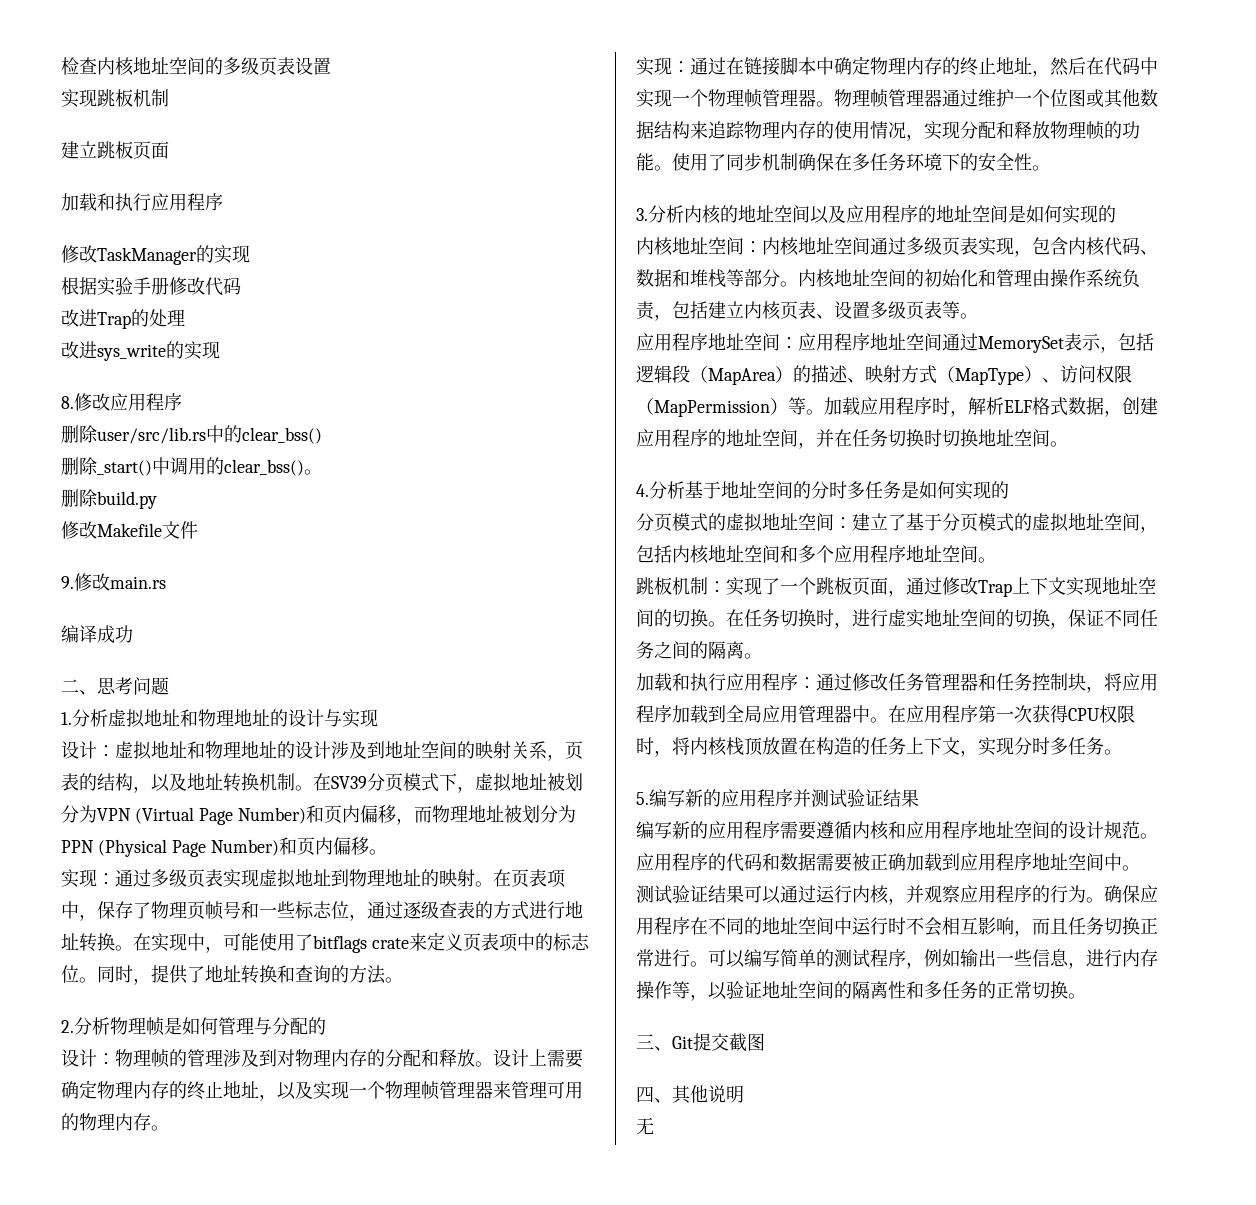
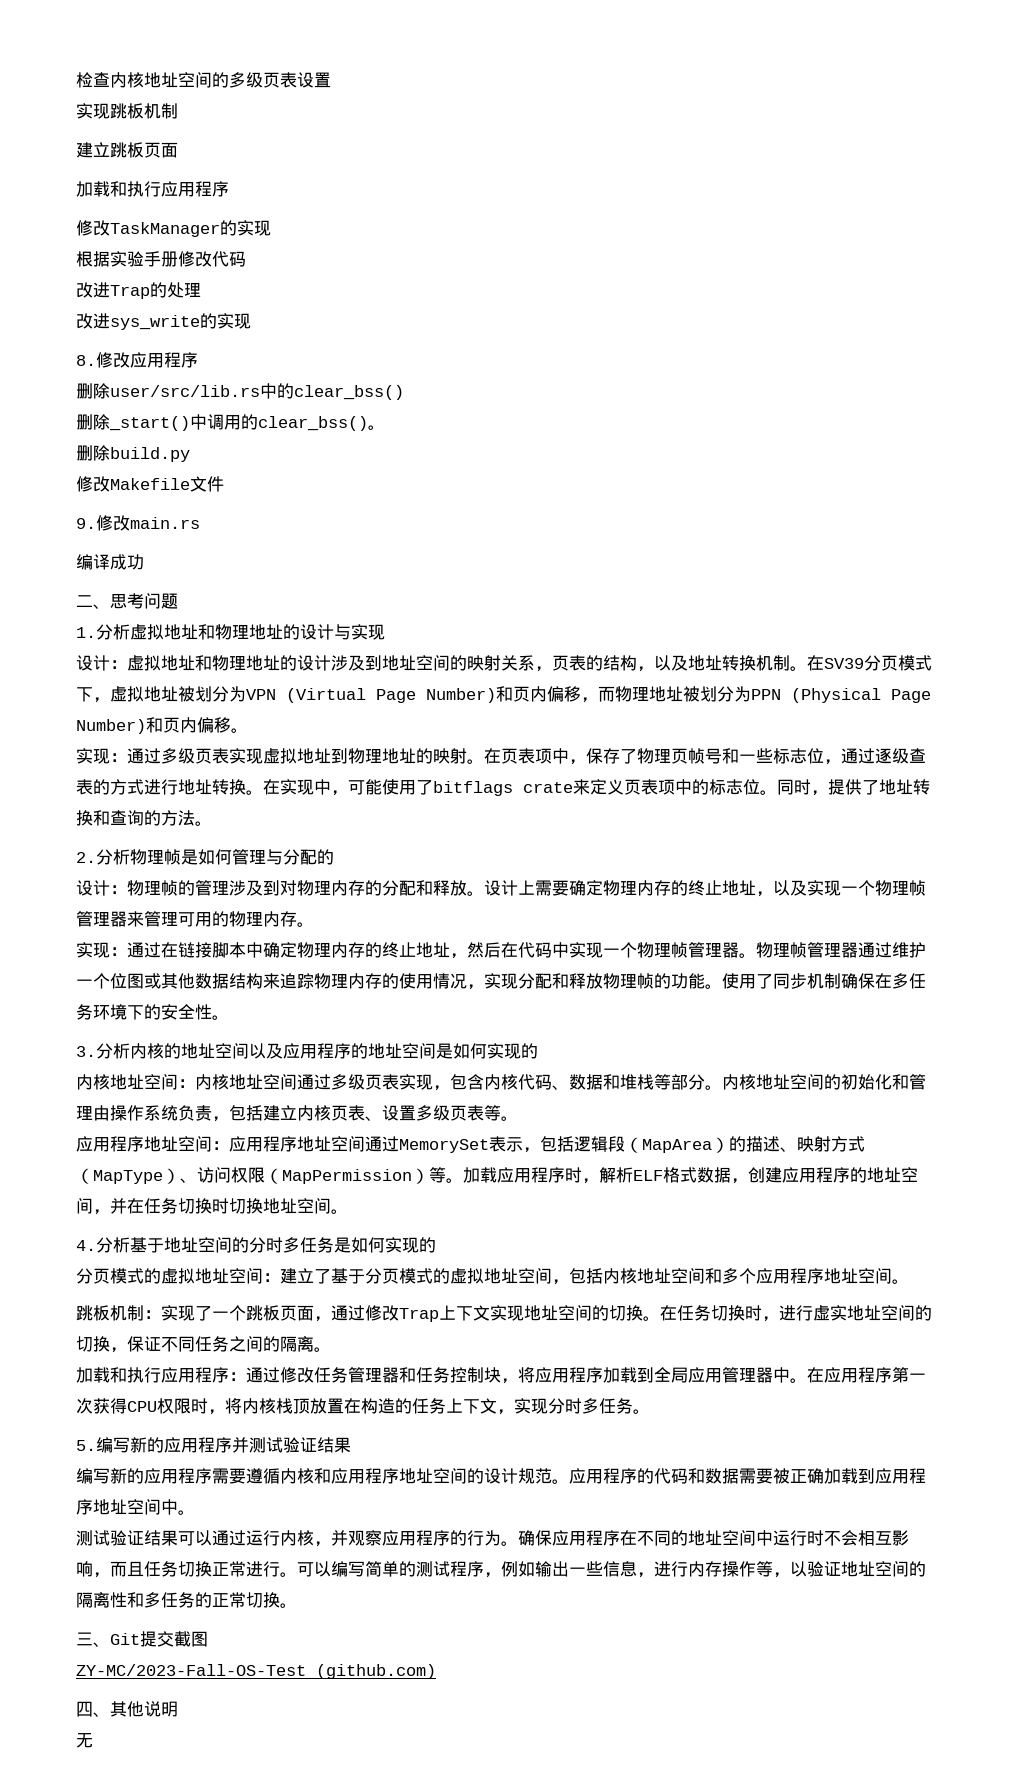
+ ZY-MC/2023-Fall-OS-Test (github.com)

